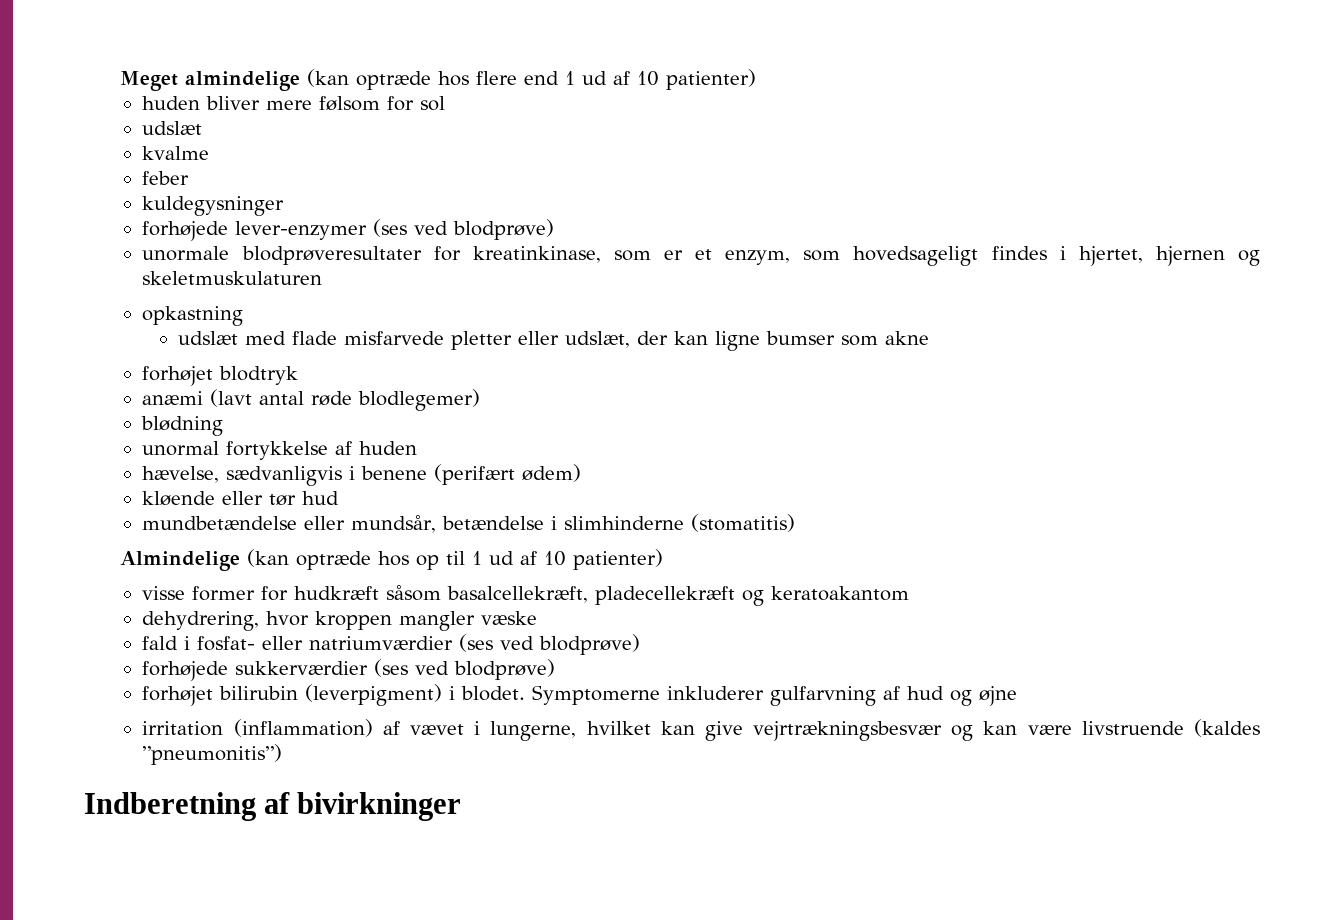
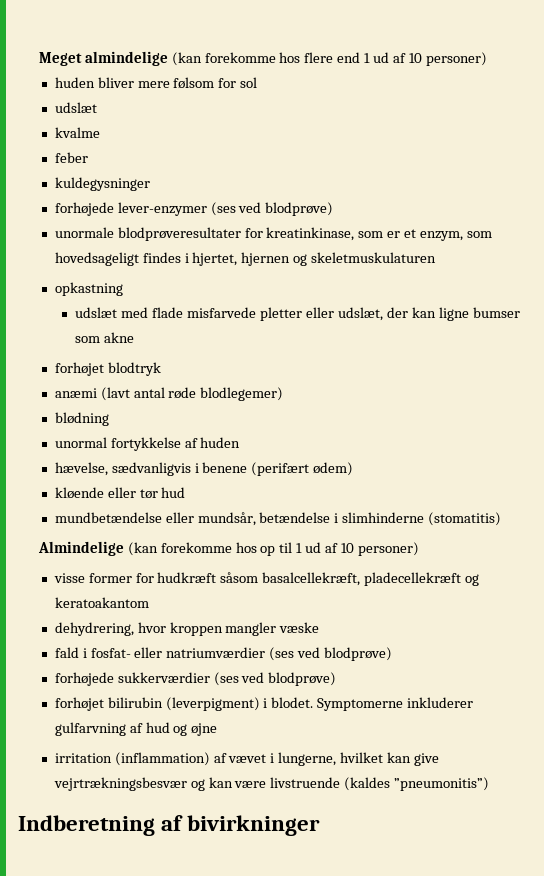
- Meget almindelige (kan optræde hos flere end 1 ud af 10 patienter)
+ Meget almindelige (kan forekomme hos flere end 1 ud af 10 personer)
- Almindelige (kan optræde hos op til 1 ud af 10 patienter)
+ Almindelige (kan forekomme hos op til 1 ud af 10 personer)

